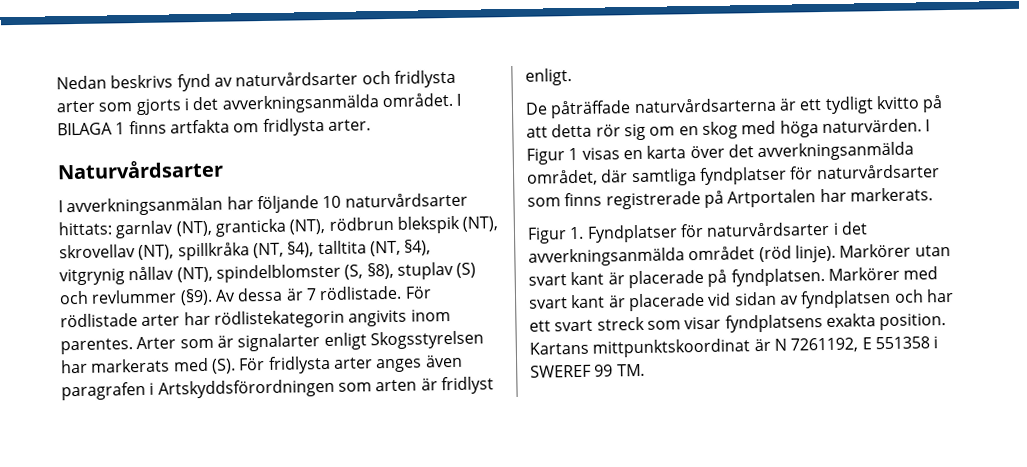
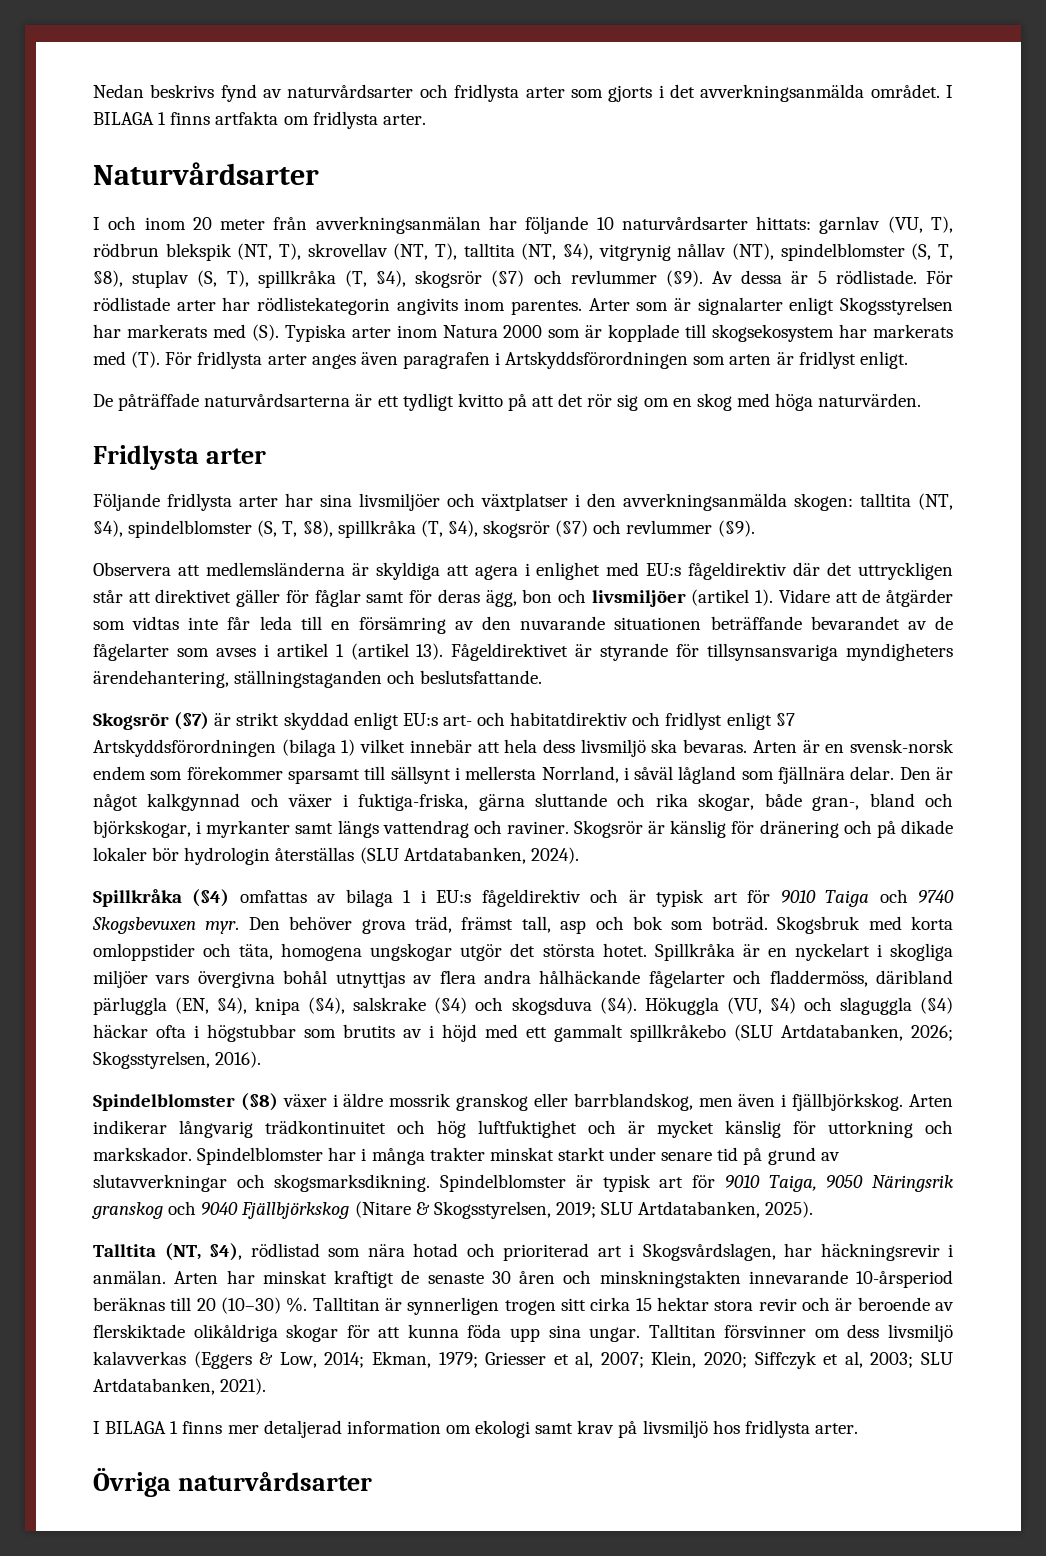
- I avverkningsanmälan har följande 10 naturvårdsarter hittats: garnlav (NT), granticka (NT), rödbrun blekspik (NT), skrovellav (NT), spillkråka (NT, §4), talltita (NT, §4), vitgrynig nållav (NT), spindelblomster (S, §8), stuplav (S) och revlummer (§9).
+ I och inom 20 meter från avverkningsanmälan har följande 10 naturvårdsarter hittats: garnlav (VU, T), rödbrun blekspik (NT, T), skrovellav (NT, T), talltita (NT, §4), vitgrynig nållav (NT), spindelblomster (S, T, §8), stuplav (S, T), spillkråka (T, §4), skogsrör (§7) och revlummer (§9).
- Av dessa är 7 rödlistade.
+ Av dessa är 5 rödlistade.
- Arter som är signalarter enligt Skogsstyrelsen har markerats med (S). För fridlysta arter anges även paragrafen i Artskyddsförordningen som arten är fridlyst enligt.
+ Arter som är signalarter enligt Skogsstyrelsen har markerats med (S). Typiska arter inom Natura 2000 som är kopplade till skogsekosystem har markerats med (T). För fridlysta arter anges även paragrafen i Artskyddsförordningen som arten är fridlyst enligt.
- De påträffade naturvårdsarterna är ett tydligt kvitto på att detta rör sig om en skog med höga naturvärden. I Figur 1 visas en karta över det avverkningsanmälda området, där samtliga fyndplatser för naturvårdsarter som finns registrerade på Artportalen har markerats.
- Figur 1. Fyndplatser för naturvårdsarter i det avverkningsanmälda området (röd linje). Markörer utan svart kant är placerade på fyndplatsen. Markörer med svart kant är placerade vid sidan av fyndplatsen och har ett svart streck som visar fyndplatsens exakta position. Kartans mittpunktskoordinat är N 7261192, E 551358 i SWEREF 99 TM.
+ De påträffade naturvårdsarterna är ett tydligt kvitto på att det rör sig om en skog med höga naturvärden.
+ Fridlysta arter
+ Följande fridlysta arter har sina livsmiljöer och växtplatser i den avverkningsanmälda skogen: talltita (NT, §4), spindelblomster (S, T, §8), spillkråka (T, §4), skogsrör (§7) och revlummer (§9).
+ Observera att medlemsländerna är skyldiga att agera i enlighet med EU:s fågeldirektiv där det uttryckligen står att direktivet gäller för fåglar samt för deras ägg, bon och livsmiljöer (artikel 1). Vidare att de åtgärder som vidtas inte får leda till en försämring av den nuvarande situationen beträffande bevarandet av de fågelarter som avses i artikel 1 (artikel 13). Fågeldirektivet är styrande för tillsynsansvariga myndigheters ärendehantering, ställningstaganden och beslutsfattande.
+ Skogsrör (§7) är strikt skyddad enligt EU:s art- och habitatdirektiv och fridlyst enligt §7 Artskyddsförordningen (bilaga 1) vilket innebär att hela dess livsmiljö ska bevaras. Arten är en svensk-norsk endem som förekommer sparsamt till sällsynt i mellersta Norrland, i såväl lågland som fjällnära delar. Den är något kalkgynnad och växer i fuktiga-friska, gärna sluttande och rika skogar, både gran-, bland och björkskogar, i myrkanter samt längs vattendrag och raviner. Skogsrör är känslig för dränering och på dikade lokaler bör hydrologin återställas (SLU Artdatabanken, 2024).
+ Spillkråka (§4) omfattas av bilaga 1 i EU:s fågeldirektiv och är typisk art för 9010 Taiga och 9740 Skogsbevuxen myr. Den behöver grova träd, främst tall, asp och bok som boträd. Skogsbruk med korta omloppstider och täta, homogena ungskogar utgör det största hotet. Spillkråka är en nyckelart i skogliga miljöer vars övergivna bohål utnyttjas av flera andra hålhäckande fågelarter och fladdermöss, däribland pärluggla (EN, §4), knipa (§4), salskrake (§4) och skogsduva (§4). Hökuggla (VU, §4) och slaguggla (§4) häckar ofta i högstubbar som brutits av i höjd med ett gammalt spillkråkebo (SLU Artdatabanken, 2026; Skogsstyrelsen, 2016).
+ Spindelblomster (§8) växer i äldre mossrik granskog eller barrblandskog, men även i fjällbjörkskog. Arten indikerar långvarig trädkontinuitet och hög luftfuktighet och är mycket känslig för uttorkning och markskador. Spindelblomster har i många trakter minskat starkt under senare tid på grund av slutavverkningar och skogsmarksdikning. Spindelblomster är typisk art för 9010 Taiga, 9050 Näringsrik granskog och 9040 Fjällbjörkskog (Nitare & Skogsstyrelsen, 2019; SLU Artdatabanken, 2025).
+ Talltita (NT, §4), rödlistad som nära hotad och prioriterad art i Skogsvårdslagen, har häckningsrevir i anmälan. Arten har minskat kraftigt de senaste 30 åren och minskningstakten innevarande 10-årsperiod beräknas till 20 (10–30) %. Talltitan är synnerligen trogen sitt cirka 15 hektar stora revir och är beroende av flerskiktade olikåldriga skogar för att kunna föda upp sina ungar. Talltitan försvinner om dess livsmiljö kalavverkas (Eggers & Low, 2014; Ekman, 1979; Griesser et al, 2007; Klein, 2020; Siffczyk et al, 2003; SLU Artdatabanken, 2021).
+ I BILAGA 1 finns mer detaljerad information om ekologi samt krav på livsmiljö hos fridlysta arter.
+ Övriga naturvårdsarter

